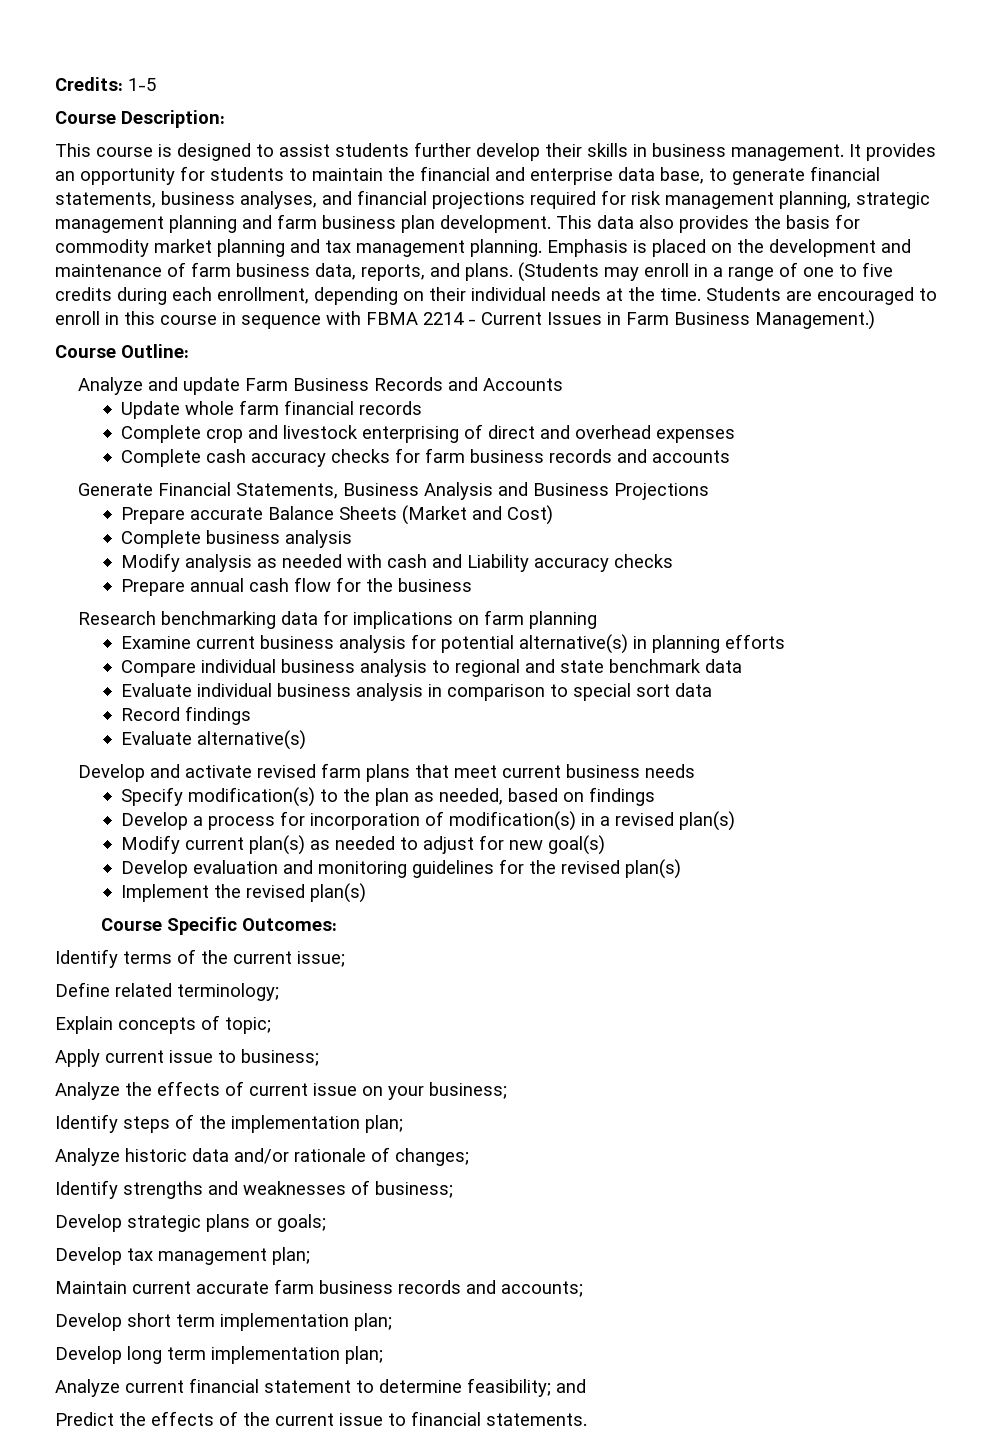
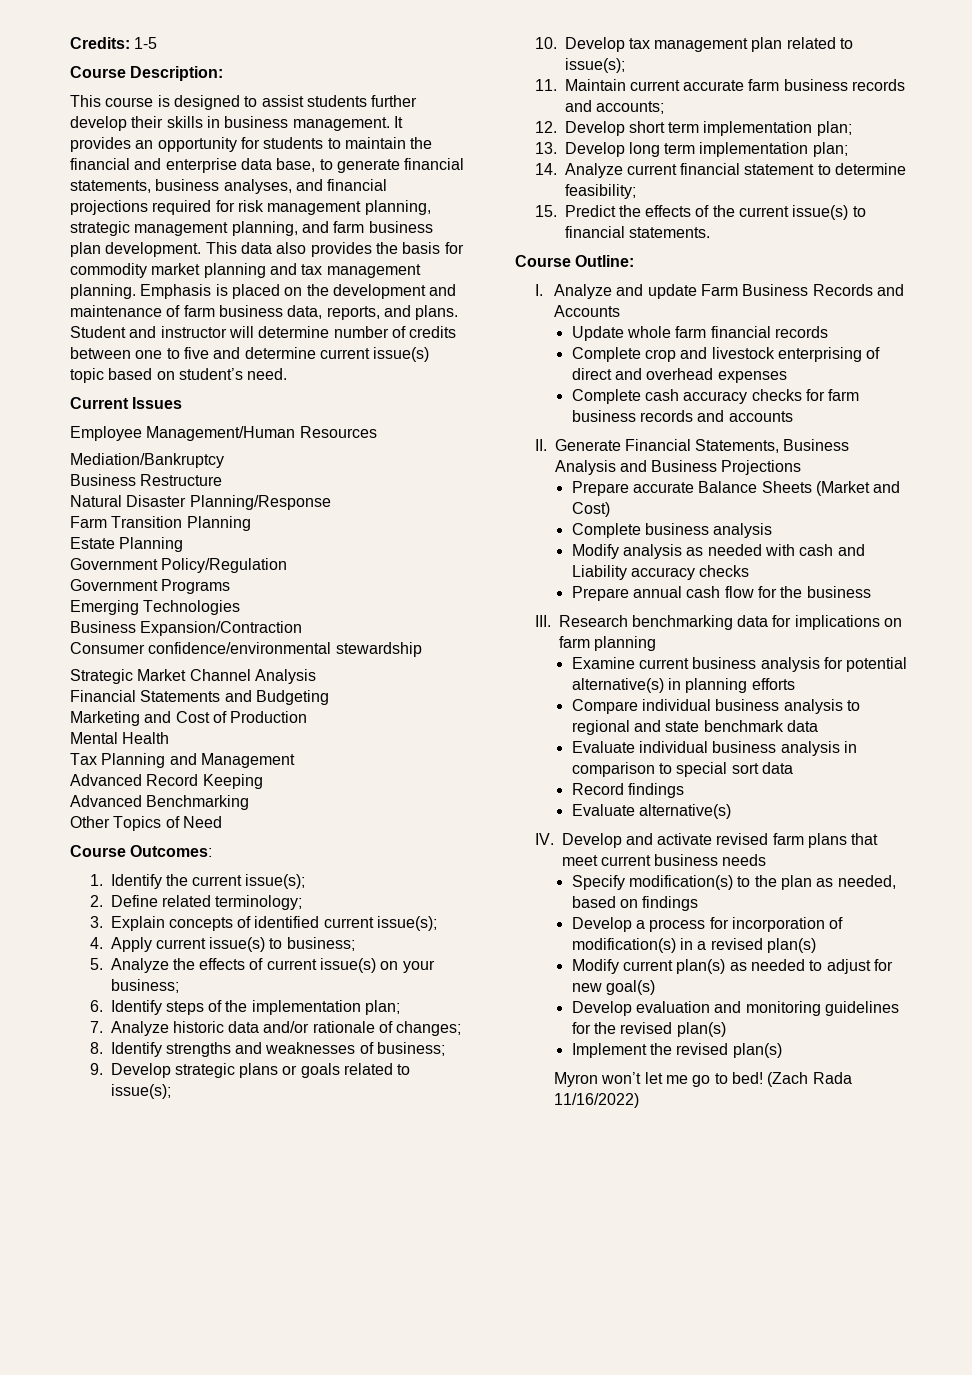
- It provides an opportunity for students to maintain the financial and enterprise data base, to generate financial statements, business analyses, and financial projections required for risk management planning, strategic management planning and farm business plan development.
+ It provides an opportunity for students to maintain the financial and enterprise data base, to generate financial statements, business analyses, and financial projections required for risk management planning, strategic management planning, and farm business plan development.
- (Students may enroll in a range of one to five credits during each enrollment, depending on their individual needs at the time. Students are encouraged to enroll in this course in sequence with FBMA 2214 - Current Issues in Farm Business Management.)
+ Student and instructor will determine number of credits between one to five and determine current issue(s) topic based on student’s need.
+ Current Issues
+ Employee Management/Human Resources
+ Mediation/Bankruptcy
+ Business Restructure
+ Natural Disaster Planning/Response
+ Farm Transition Planning
+ Estate Planning
+ Government Policy/Regulation
+ Government Programs
+ Emerging Technologies
+ Business Expansion/Contraction
+ Consumer confidence/environmental stewardship
+ Strategic Market Channel Analysis
+ Financial Statements and Budgeting
+ Marketing and Cost of Production
+ Mental Health
+ Tax Planning and Management
+ Advanced Record Keeping
+ Advanced Benchmarking
+ Other Topics of Need
+ Course Outcomes:
+ 1. Identify the current issue(s);
+ 2. Define related terminology;
+ 3. Explain concepts of identified current issue(s);
+ 4. Apply current issue(s) to business;
+ 5. Analyze the effects of current issue(s) on your business;
+ 6. Identify steps of the implementation plan;
+ 7. Analyze historic data and/or rationale of changes;
+ 8. Identify strengths and weaknesses of business;
+ 9. Develop strategic plans or goals related to issue(s);
+ 10. Develop tax management plan related to issue(s);
+ 11. Maintain current accurate farm business records and accounts;
+ 12. Develop short term implementation plan;
+ 13. Develop long term implementation plan;
+ 14. Analyze current financial statement to determine feasibility;
+ 15. Predict the effects of the current issue(s) to financial statements.
- Analyze and update Farm Business Records and Accounts
+ I. Analyze and update Farm Business Records and Accounts
- Generate Financial Statements, Business Analysis and Business Projections
+ II. Generate Financial Statements, Business Analysis and Business Projections
- Research benchmarking data for implications on farm planning
+ III. Research benchmarking data for implications on farm planning
- Develop and activate revised farm plans that meet current business needs
+ IV. Develop and activate revised farm plans that meet current business needs
- Course Specific Outcomes:
- Identify terms of the current issue;
- Define related terminology;
- Explain concepts of topic;
- Apply current issue to business;
- Analyze the effects of current issue on your business;
- Identify steps of the implementation plan;
- Analyze historic data and/or rationale of changes;
- Identify strengths and weaknesses of business;
- Develop strategic plans or goals;
- Develop tax management plan;
- Maintain current accurate farm business records and accounts;
- Develop short term implementation plan;
- Develop long term implementation plan;
- Analyze current financial statement to determine feasibility; and
- Predict the effects of the current issue to financial statements.
+ Myron won’t let me go to bed! (Zach Rada 11/16/2022)

